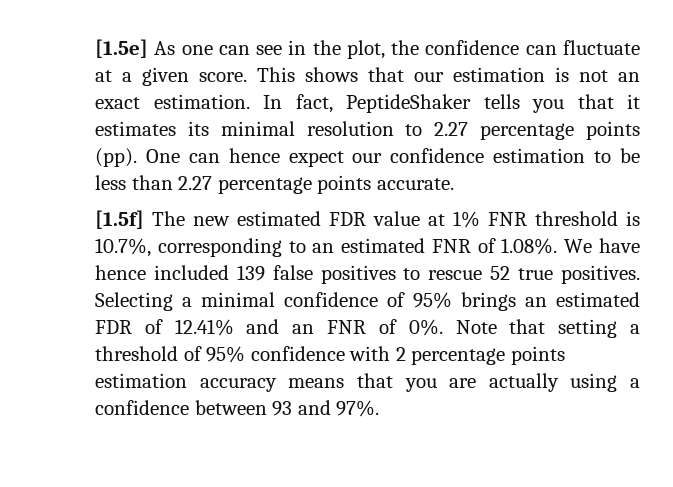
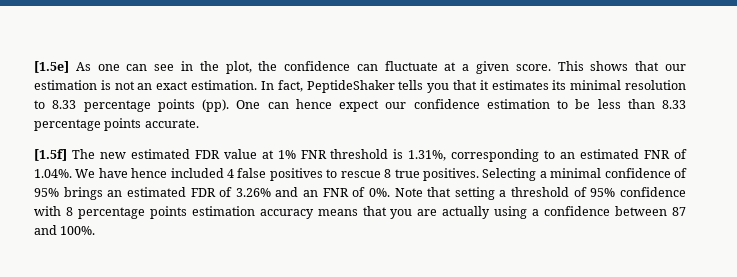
- In fact, PeptideShaker tells you that it estimates its minimal resolution to 2.27 percentage points (pp).
+ In fact, PeptideShaker tells you that it estimates its minimal resolution to 8.33 percentage points (pp).
- One can hence expect our confidence estimation to be less than 2.27 percentage points accurate.
+ One can hence expect our confidence estimation to be less than 8.33 percentage points accurate.
- [1.5f] The new estimated FDR value at 1% FNR threshold is 10.7%, corresponding to an estimated FNR of 1.08%. We have hence included 139 false positives to rescue 52 true positives.
+ [1.5f] The new estimated FDR value at 1% FNR threshold is 1.31%, corresponding to an estimated FNR of 1.04%. We have hence included 4 false positives to rescue 8 true positives.
- Selecting a minimal confidence of 95% brings an estimated FDR of 12.41% and an FNR of 0%.
+ Selecting a minimal confidence of 95% brings an estimated FDR of 3.26% and an FNR of 0%.
- Note that setting a threshold of 95% confidence with 2 percentage points estimation accuracy means that you are actually using a confidence between 93 and 97%.
+ Note that setting a threshold of 95% confidence with 8 percentage points estimation accuracy means that you are actually using a confidence between 87 and 100%.

